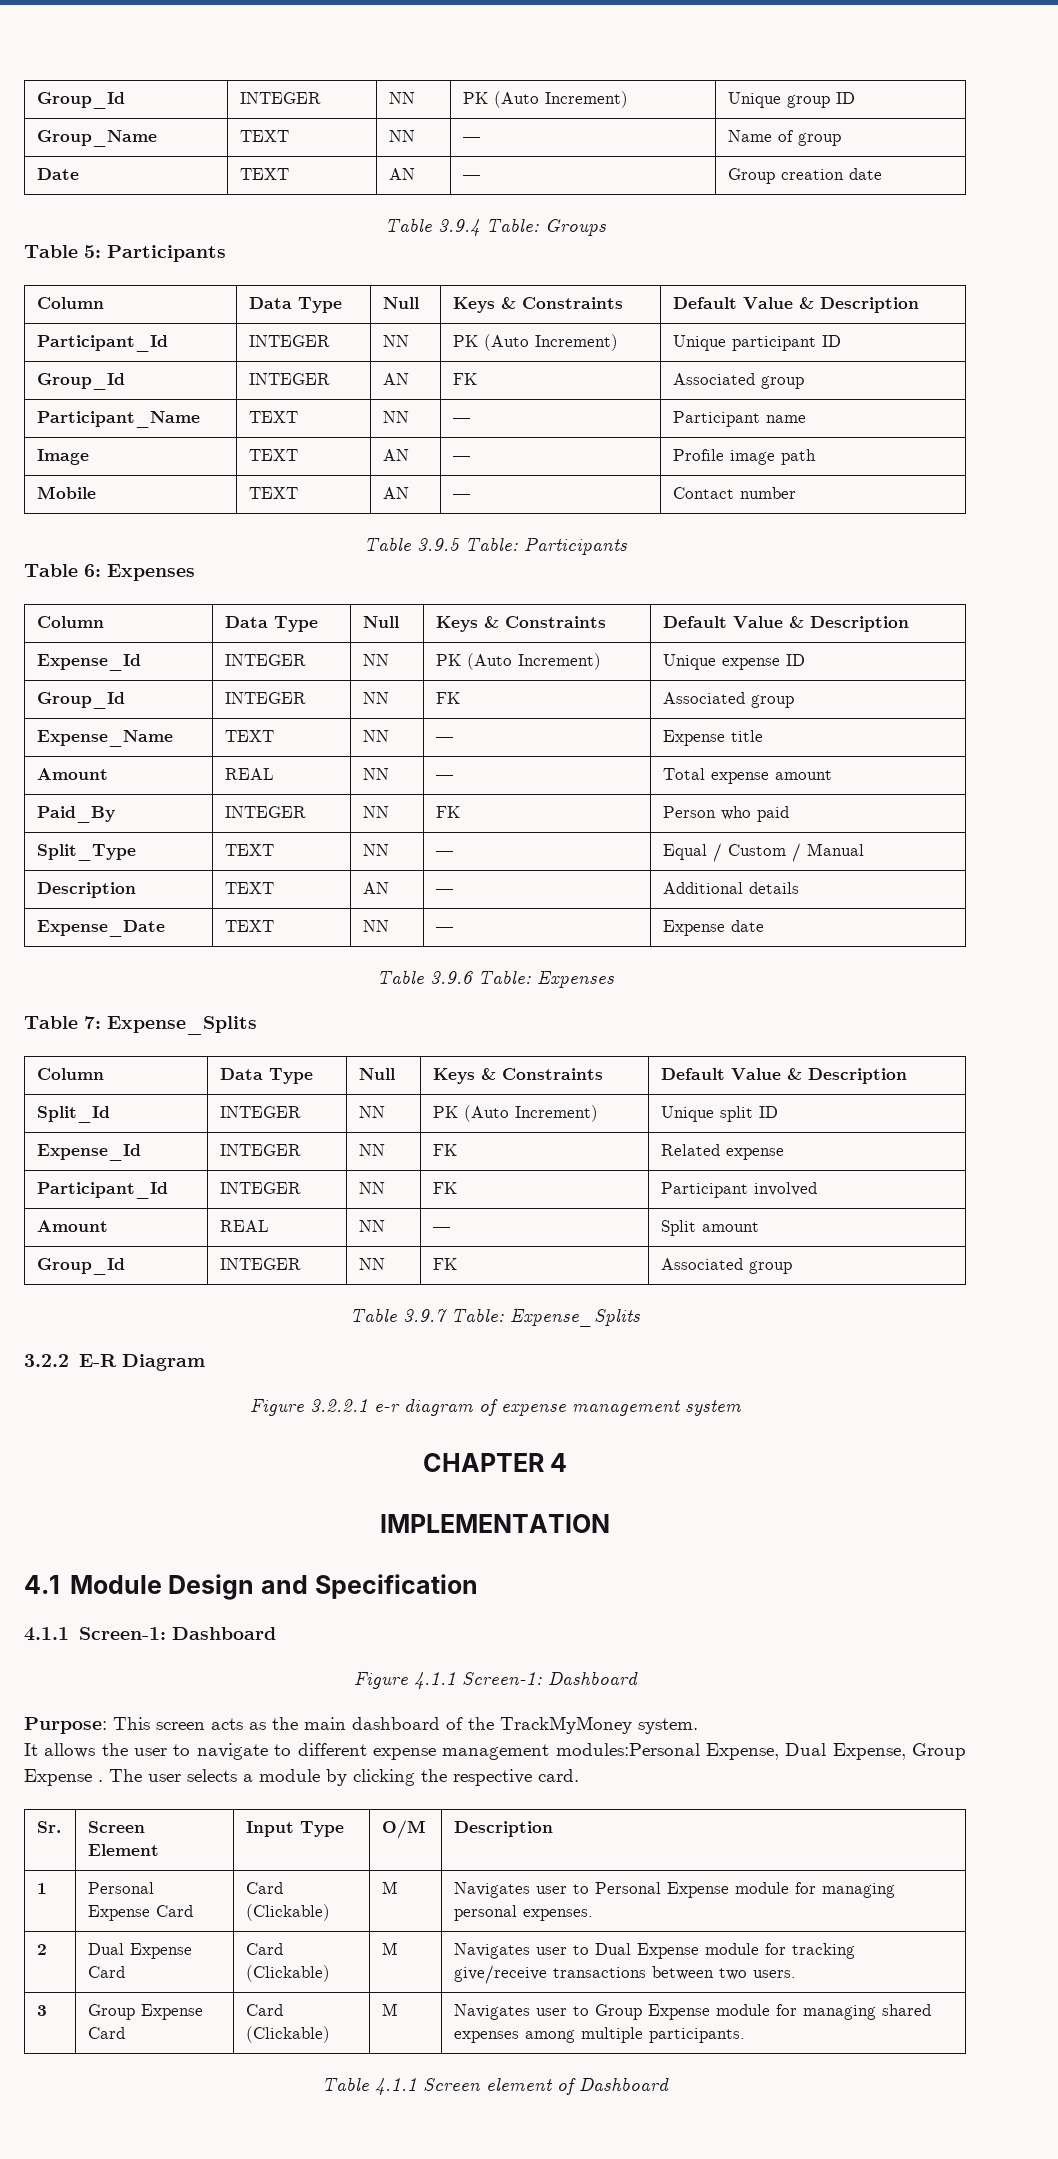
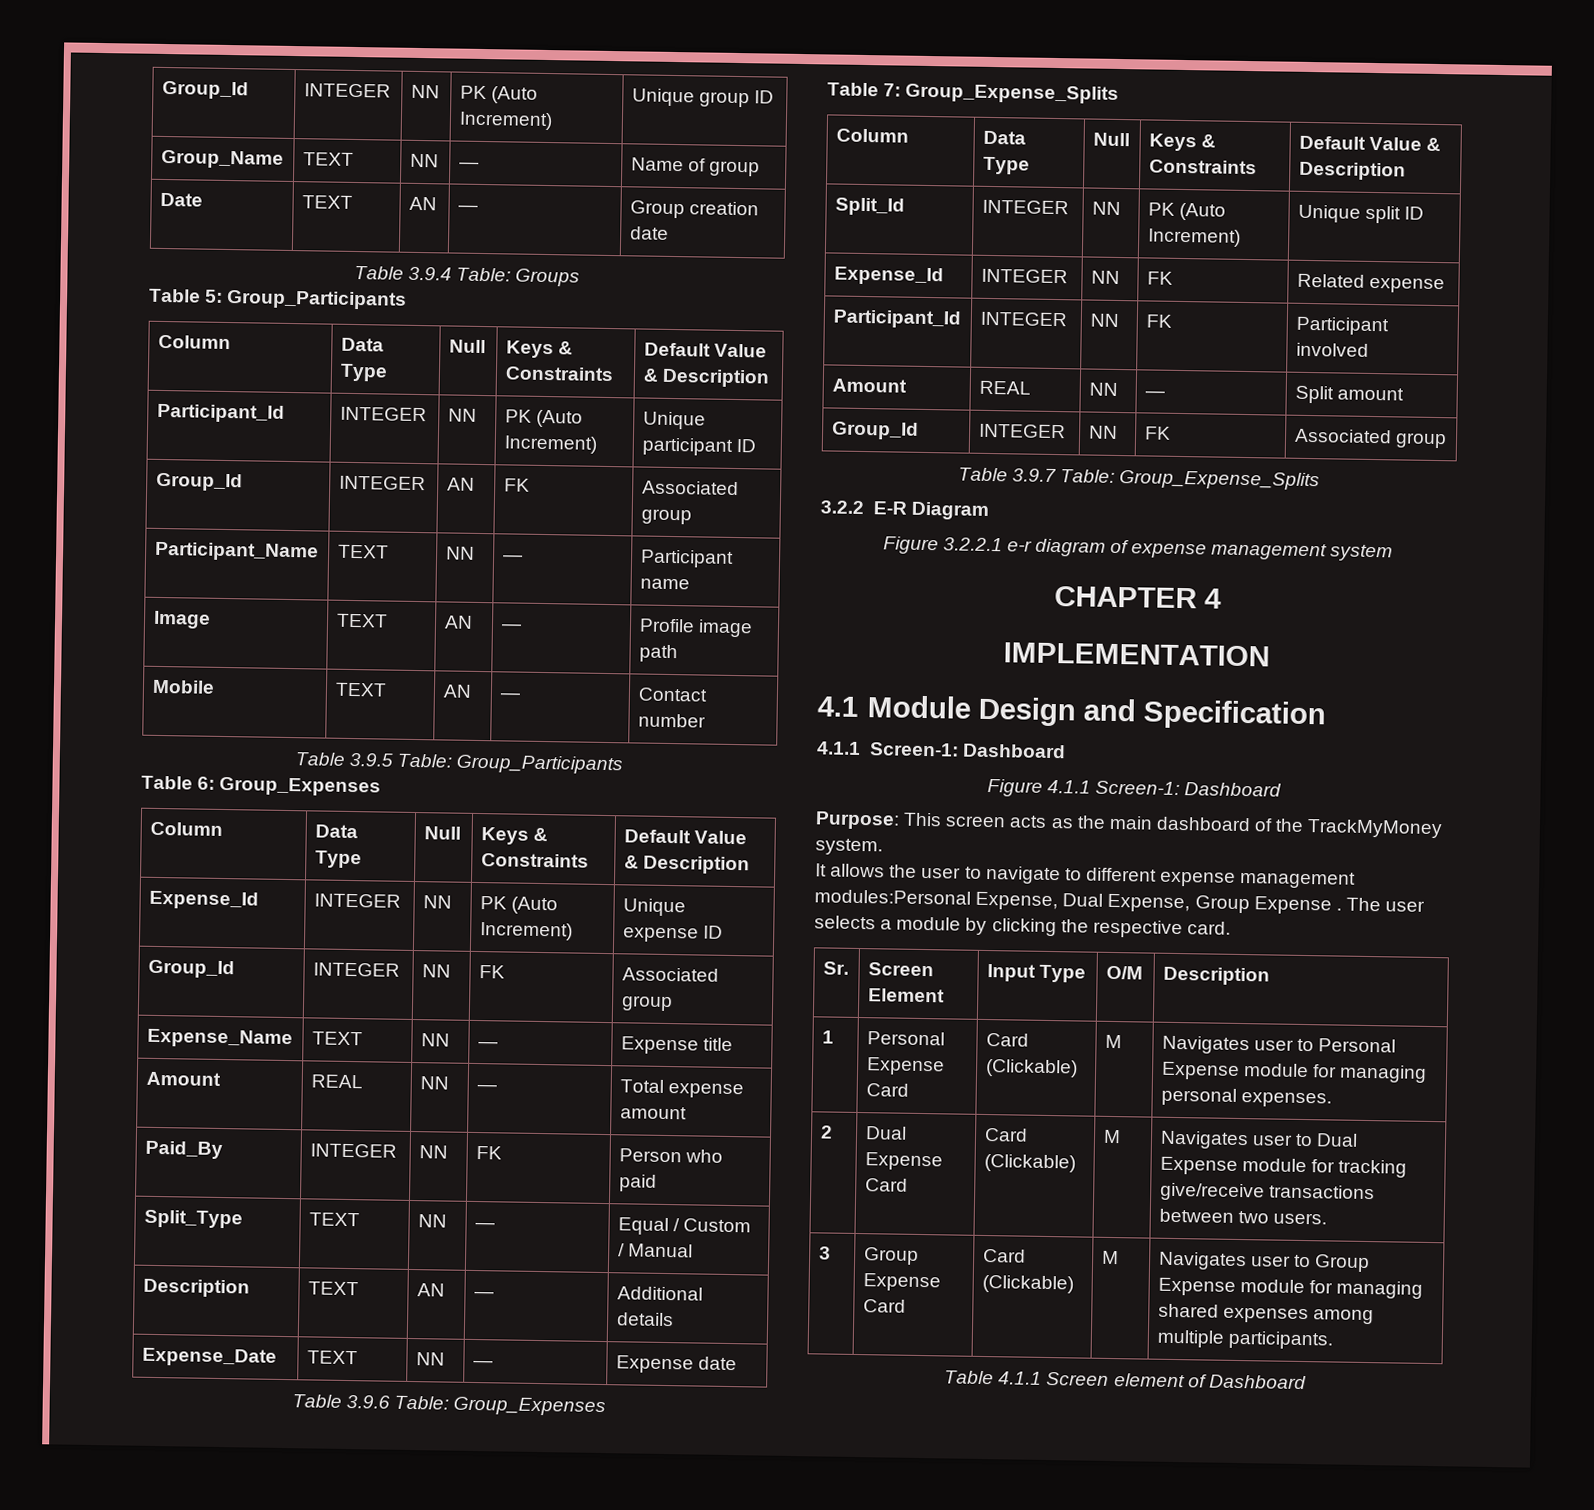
- Table 5: Participants
+ Table 5: Group_Participants
- Table 3.9.5 Table: Participants
+ Table 3.9.5 Table: Group_Participants
- Table 6: Expenses
+ Table 6: Group_Expenses
- Table 3.9.6 Table: Expenses
+ Table 3.9.6 Table: Group_Expenses
- Table 7: Expense_Splits
+ Table 7: Group_Expense_Splits
- Table 3.9.7 Table: Expense_Splits
+ Table 3.9.7 Table: Group_Expense_Splits

